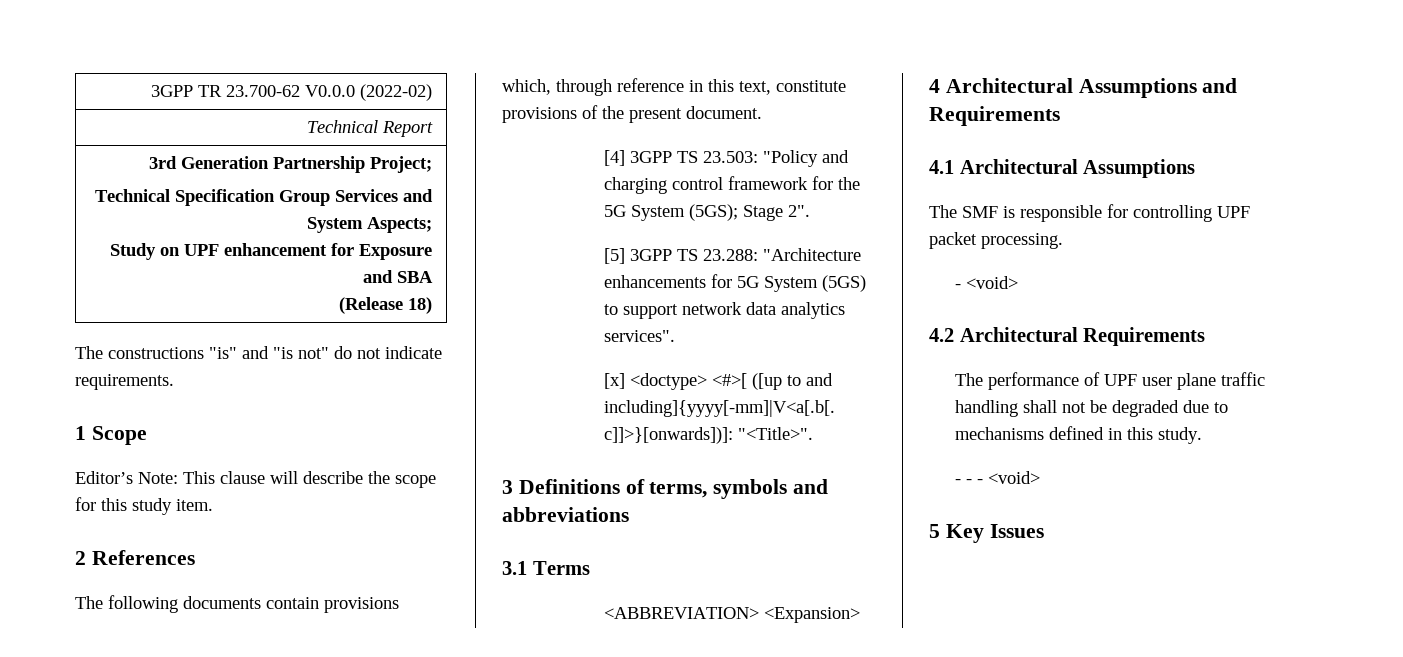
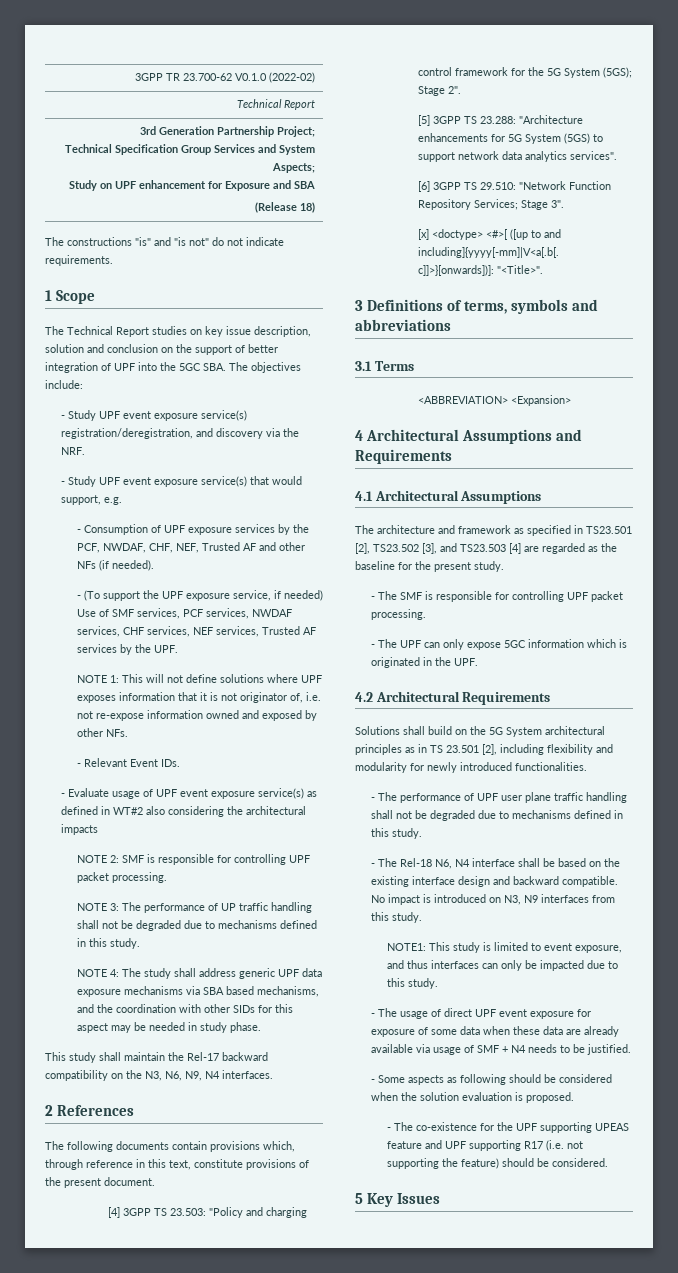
- 3GPP TR 23.700-62 V0.0.0 (2022-02)
+ 3GPP TR 23.700-62 V0.1.0 (2022-02)
- Editor’s Note: This clause will describe the scope for this study item.
+ The Technical Report studies on key issue description, solution and conclusion on the support of better integration of UPF into the 5GC SBA. The objectives include:
+ - Study UPF event exposure service(s) registration/deregistration, and discovery via the NRF.
+ - Study UPF event exposure service(s) that would support, e.g.
+ - Consumption of UPF exposure services by the PCF, NWDAF, CHF, NEF, Trusted AF and other NFs (if needed).
+ - (To support the UPF exposure service, if needed) Use of SMF services, PCF services, NWDAF services, CHF services, NEF services, Trusted AF services by the UPF.
+ NOTE 1: This will not define solutions where UPF exposes information that it is not originator of, i.e. not re-expose information owned and exposed by other NFs.
+ - Relevant Event IDs.
+ - Evaluate usage of UPF event exposure service(s) as defined in WT#2 also considering the architectural impacts
+ NOTE 2: SMF is responsible for controlling UPF packet processing.
+ NOTE 3: The performance of UP traffic handling shall not be degraded due to mechanisms defined in this study.
+ NOTE 4: The study shall address generic UPF data exposure mechanisms via SBA based mechanisms, and the coordination with other SIDs for this aspect may be needed in study phase.
+ This study shall maintain the Rel-17 backward compatibility on the N3, N6, N9, N4 interfaces.
+ [6] 3GPP TS 29.510: "Network Function Repository Services; Stage 3".
- The SMF is responsible for controlling UPF packet processing.
- - <void>
+ The architecture and framework as specified in TS23.501 [2], TS23.502 [3], and TS23.503 [4] are regarded as the baseline for the present study.
+ - The SMF is responsible for controlling UPF packet processing.
+ - The UPF can only expose 5GC information which is originated in the UPF.
  4.2 Architectural Requirements
- The performance of UPF user plane traffic handling shall not be degraded due to mechanisms defined in this study.
+ Solutions shall build on the 5G System architectural principles as in TS 23.501 [2], including flexibility and modularity for newly introduced functionalities.
+ - The performance of UPF user plane traffic handling shall not be degraded due to mechanisms defined in this study.
- - - - <void>
+ - The Rel-18 N6, N4 interface shall be based on the existing interface design and backward compatible. No impact is introduced on N3, N9 interfaces from this study.
+ NOTE1: This study is limited to event exposure, and thus interfaces can only be impacted due to this study.
+ - The usage of direct UPF event exposure for exposure of some data when these data are already available via usage of SMF + N4 needs to be justified.
+ - Some aspects as following should be considered when the solution evaluation is proposed.
+ - The co-existence for the UPF supporting UPEAS feature and UPF supporting R17 (i.e. not supporting the feature) should be considered.

